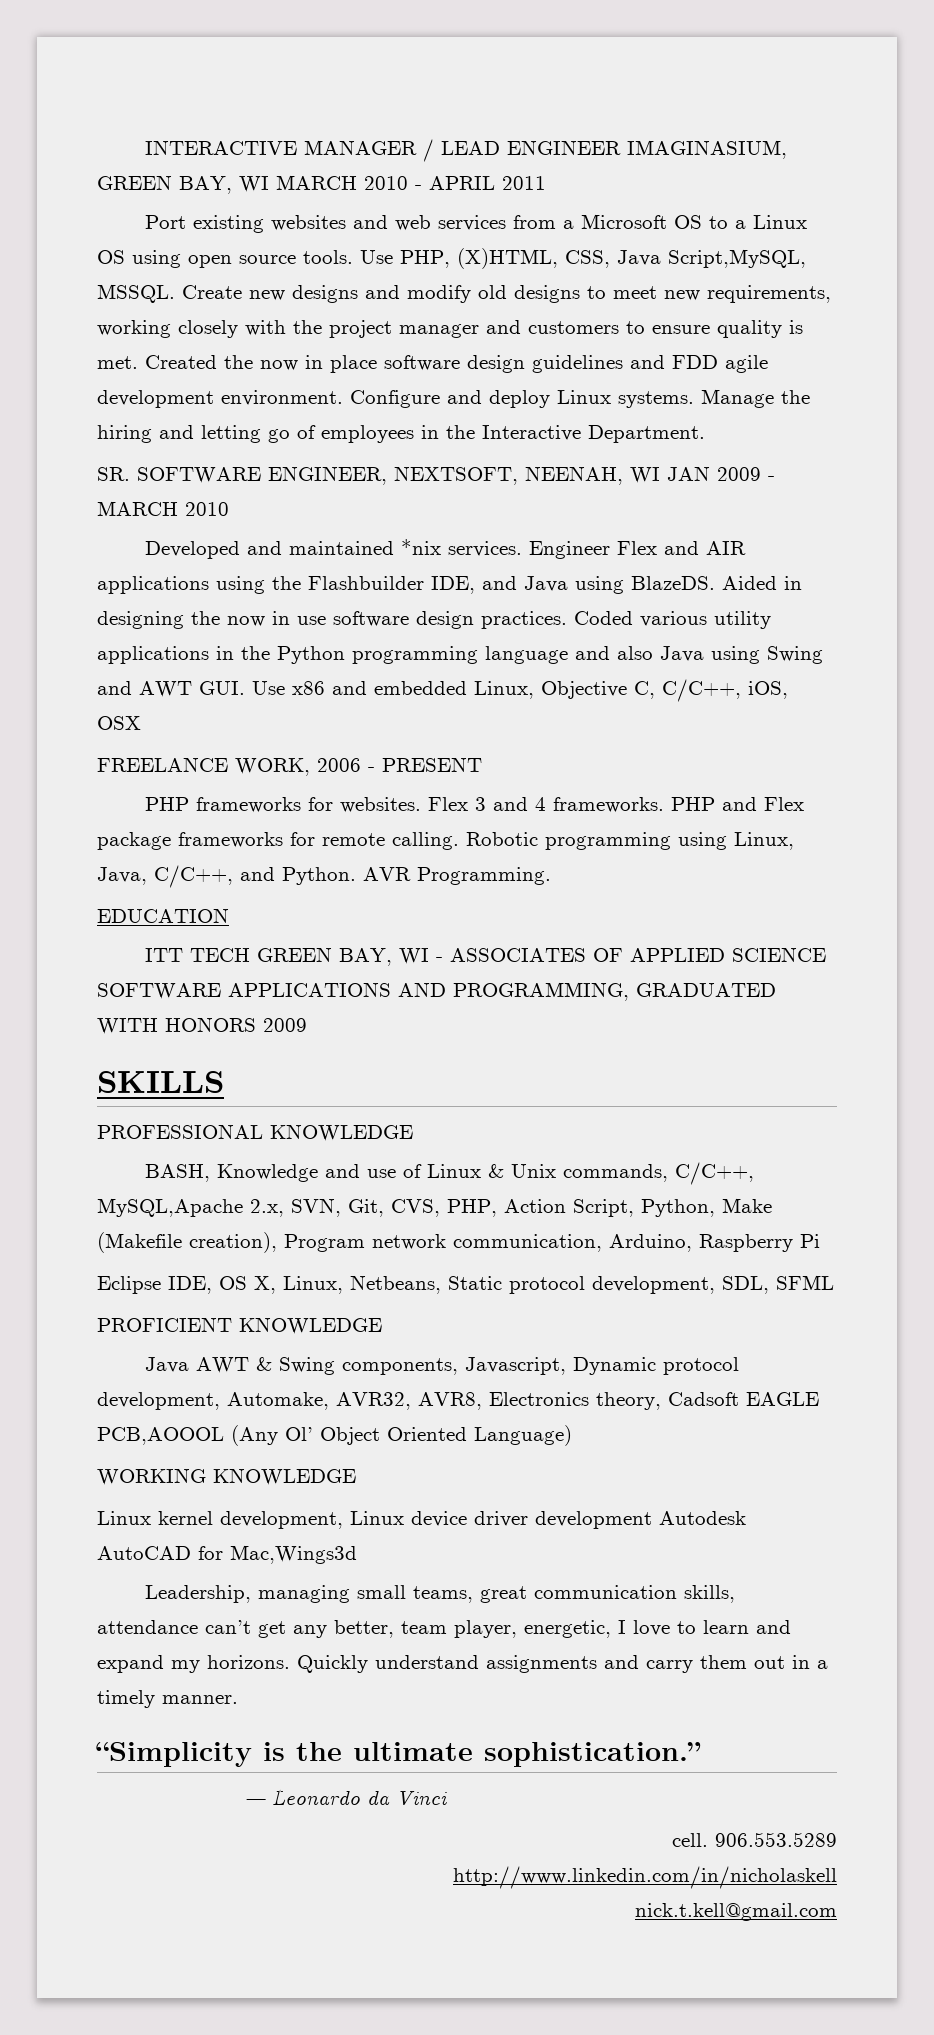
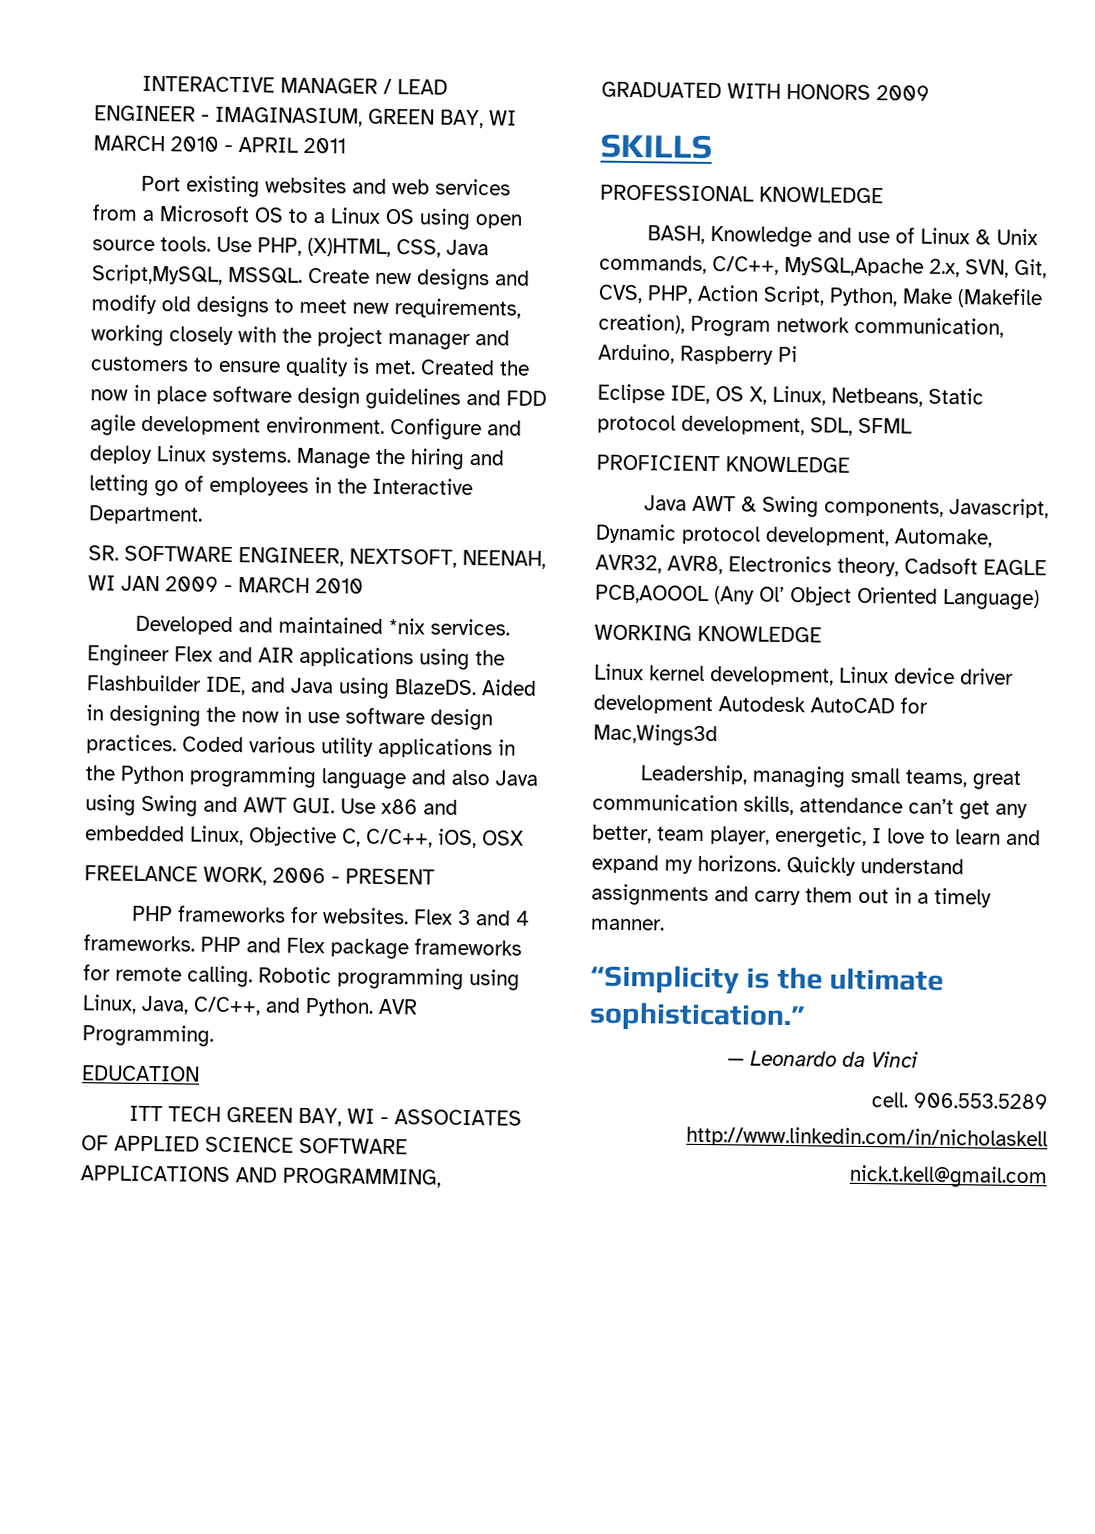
- INTERACTIVE MANAGER / LEAD ENGINEER IMAGINASIUM, GREEN BAY, WI MARCH 2010 - APRIL 2011
+ INTERACTIVE MANAGER / LEAD ENGINEER - IMAGINASIUM, GREEN BAY, WI MARCH 2010 - APRIL 2011

